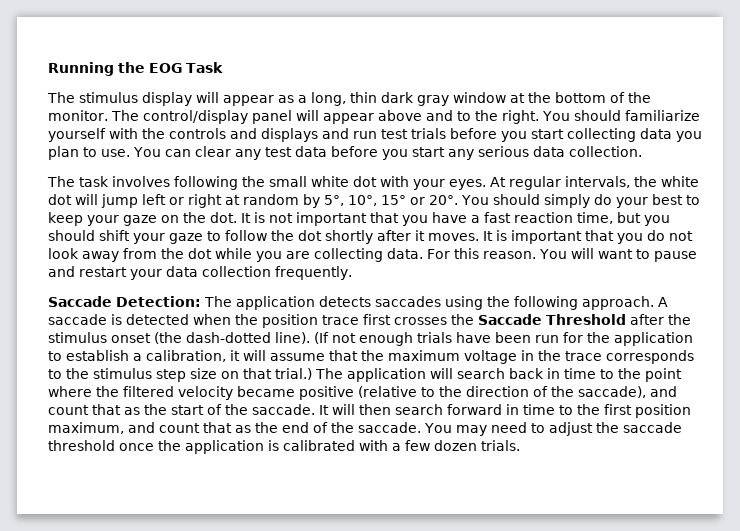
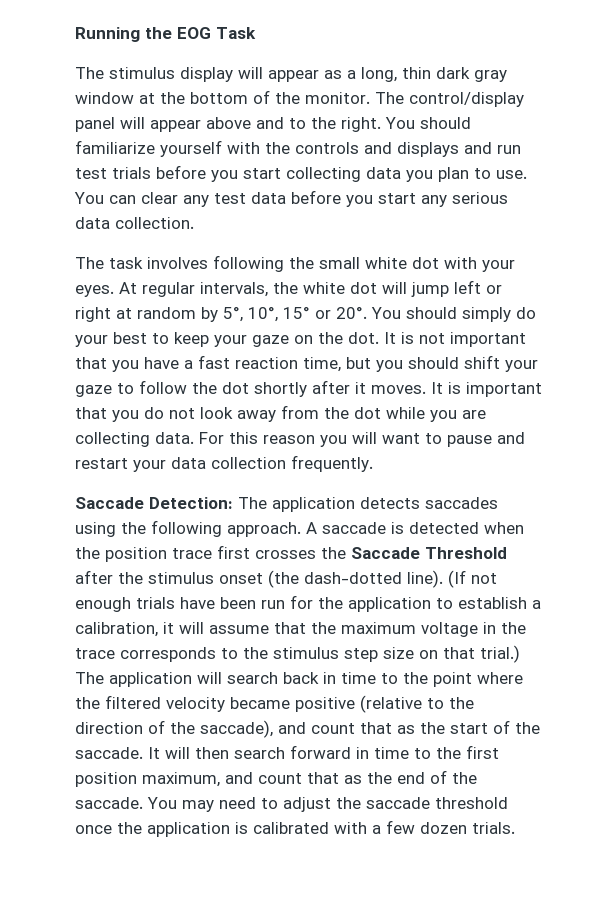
- For this reason. You will want to pause and restart your data collection frequently.
+ For this reason you will want to pause and restart your data collection frequently.

